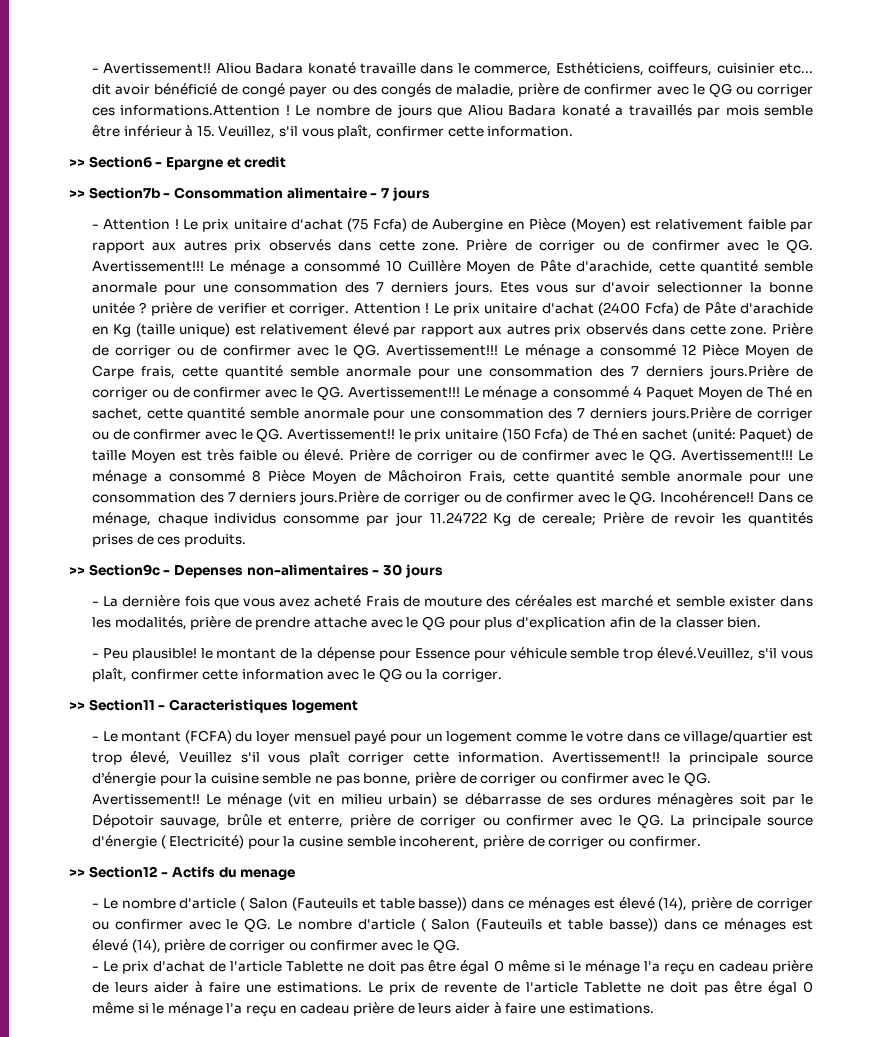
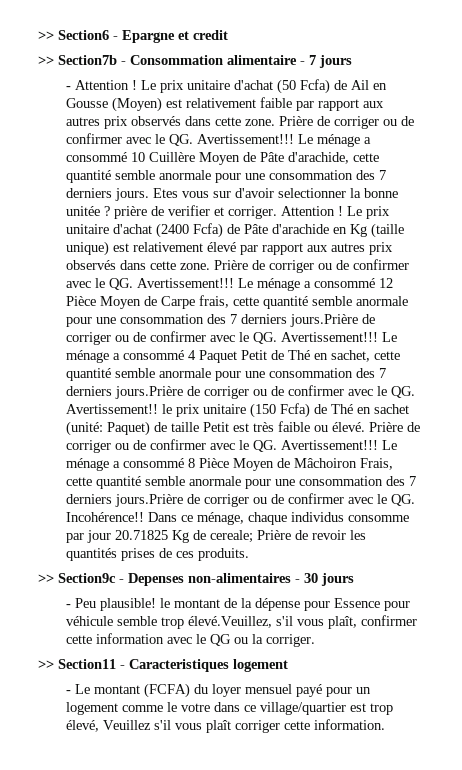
- - Avertissement!! Aliou Badara konaté travaille dans le commerce, Esthéticiens, coiffeurs, cuisinier etc... dit avoir bénéficié de congé payer ou des congés de maladie, prière de confirmer avec le QG ou corriger ces informations.Attention ! Le nombre de jours que Aliou Badara konaté a travaillés par mois semble être inférieur à 15. Veuillez, s'il vous plaît, confirmer cette information.
- Le prix unitaire d'achat (75 Fcfa) de Aubergine en Pièce (Moyen) est relativement faible par rapport aux autres prix observés dans cette zone.
+ Le prix unitaire d'achat (50 Fcfa) de Ail en Gousse (Moyen) est relativement faible par rapport aux autres prix observés dans cette zone.
- Le ménage a consommé 4 Paquet Moyen de Thé en sachet, cette quantité semble anormale pour une consommation des 7 derniers jours.Prière de corriger ou de confirmer avec le QG. Avertissement!! le prix unitaire (150 Fcfa) de Thé en sachet (unité: Paquet) de taille Moyen est très faible ou élevé.
+ Le ménage a consommé 4 Paquet Petit de Thé en sachet, cette quantité semble anormale pour une consommation des 7 derniers jours.Prière de corriger ou de confirmer avec le QG. Avertissement!! le prix unitaire (150 Fcfa) de Thé en sachet (unité: Paquet) de taille Petit est très faible ou élevé.
- Dans ce ménage, chaque individus consomme par jour 11.24722 Kg de cereale; Prière de revoir les quantités prises de ces produits.
+ Dans ce ménage, chaque individus consomme par jour 20.71825 Kg de cereale; Prière de revoir les quantités prises de ces produits.
- - La dernière fois que vous avez acheté Frais de mouture des céréales est marché et semble exister dans les modalités, prière de prendre attache avec le QG pour plus d'explication afin de la classer bien.
- Avertissement!! la principale source d’énergie pour la cuisine semble ne pas bonne, prière de corriger ou confirmer avec le QG. Avertissement!! Le ménage (vit en milieu urbain) se débarrasse de ses ordures ménagères soit par le Dépotoir sauvage, brûle et enterre, prière de corriger ou confirmer avec le QG. La principale source d'énergie ( Electricité) pour la cusine semble incoherent, prière de corriger ou confirmer.
- >> Section12 - Actifs du menage
- - Le nombre d'article ( Salon (Fauteuils et table basse)) dans ce ménages est élevé (14), prière de corriger ou confirmer avec le QG. Le nombre d'article ( Salon (Fauteuils et table basse)) dans ce ménages est élevé (14), prière de corriger ou confirmer avec le QG.
- - Le prix d'achat de l'article Tablette ne doit pas être égal 0 même si le ménage l'a reçu en cadeau prière de leurs aider à faire une estimations. Le prix de revente de l'article Tablette ne doit pas être égal 0 même si le ménage l'a reçu en cadeau prière de leurs aider à faire une estimations.

